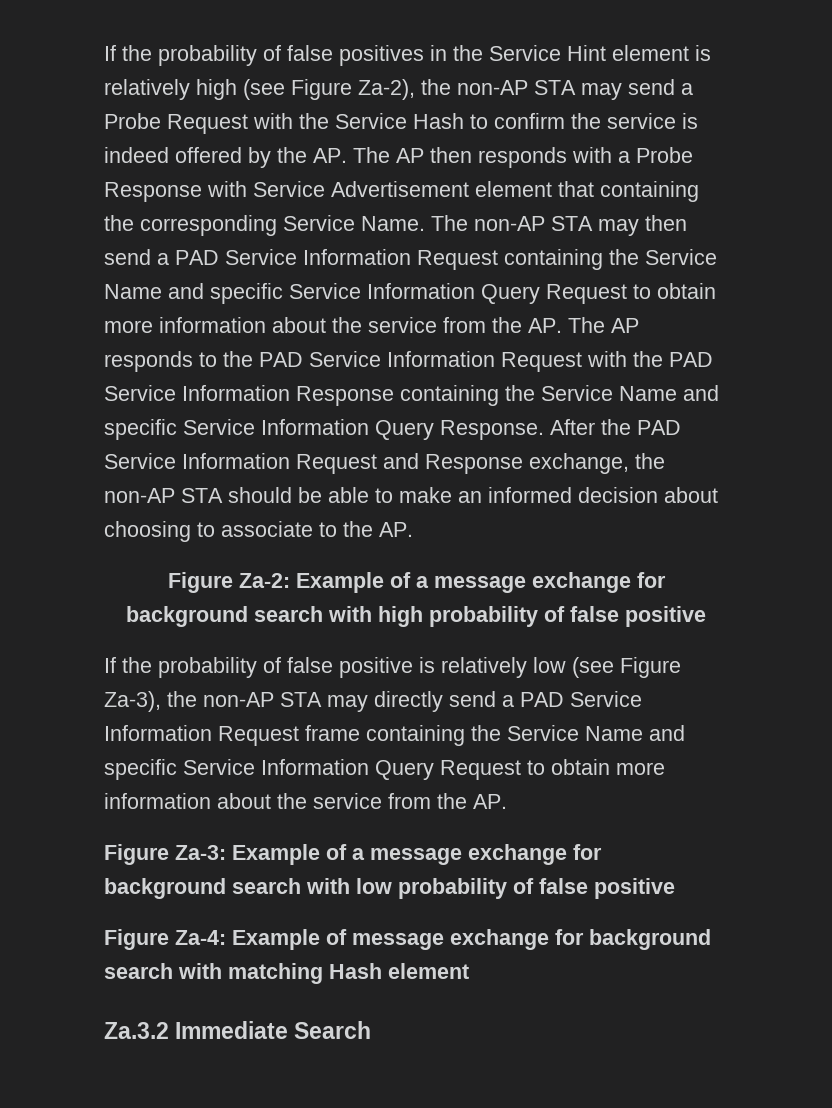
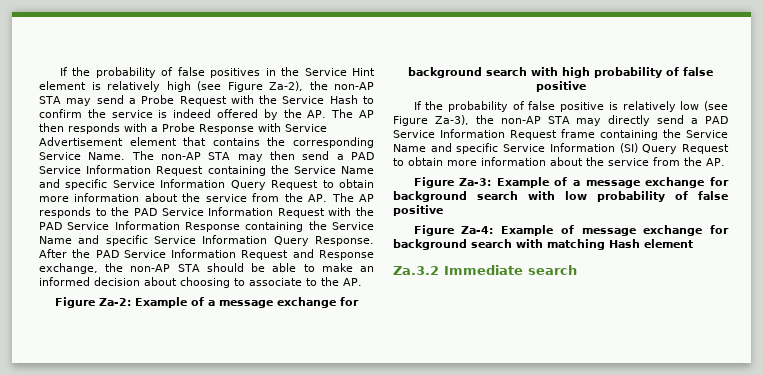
- If the probability of false positives in the Service Hint element is relatively high (see Figure Za-2), the non-AP STA may send a Probe Request with the Service Hash to confirm the service is indeed offered by the AP. The AP then responds with a Probe Response with Service Advertisement element that containing the corresponding Service Name.
+ If the probability of false positives in the Service Hint element is relatively high (see Figure Za-2), the non-AP STA may send a Probe Request with the Service Hash to confirm the service is indeed offered by the AP. The AP then responds with a Probe Response with Service Advertisement element that contains the corresponding Service Name.
- If the probability of false positive is relatively low (see Figure Za-3), the non-AP STA may directly send a PAD Service Information Request frame containing the Service Name and specific Service Information Query Request to obtain more information about the service from the AP.
+ If the probability of false positive is relatively low (see Figure Za-3), the non-AP STA may directly send a PAD Service Information Request frame containing the Service Name and specific Service Information (SI) Query Request to obtain more information about the service from the AP.
- Za.3.2 Immediate Search
+ Za.3.2 Immediate search

